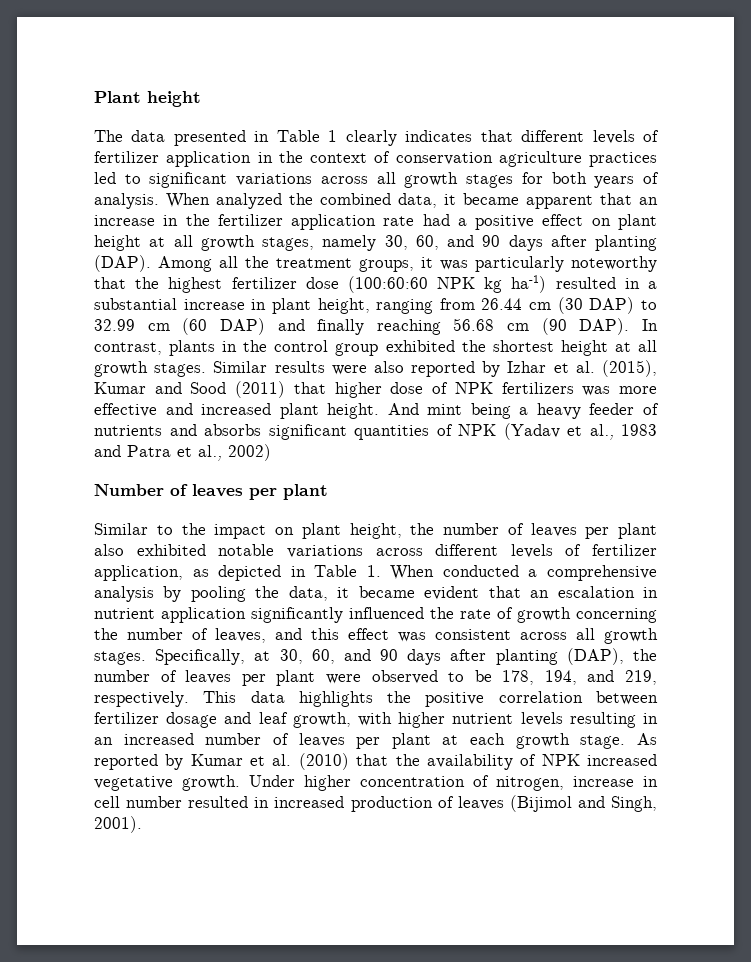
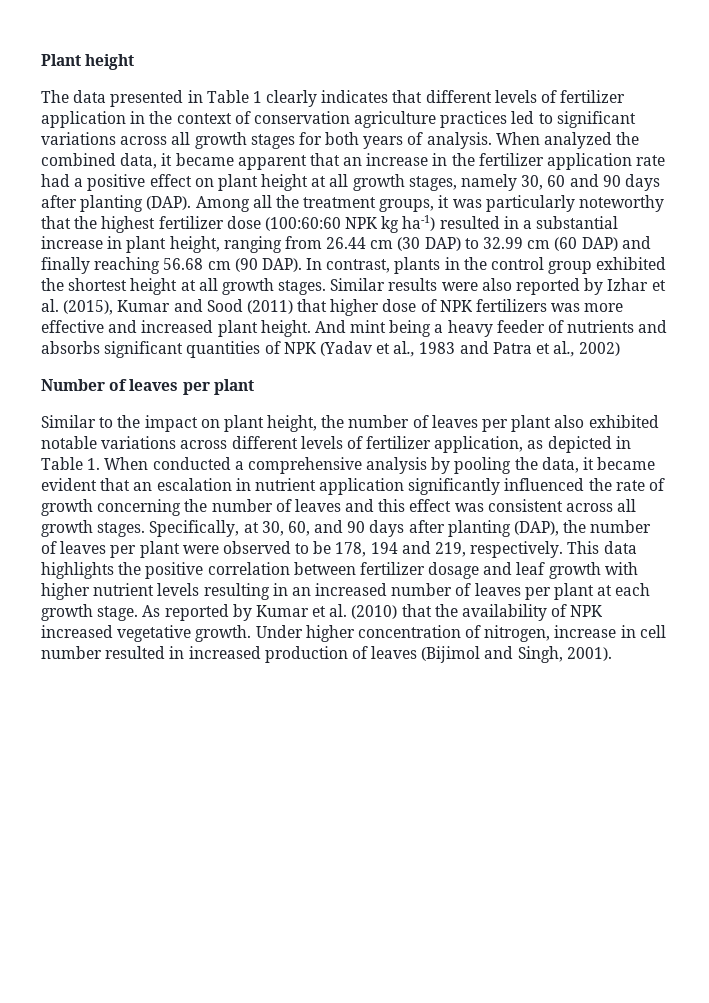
- When analyzed the combined data, it became apparent that an increase in the fertilizer application rate had a positive effect on plant height at all growth stages, namely 30, 60, and 90 days after planting (DAP).
+ When analyzed the combined data, it became apparent that an increase in the fertilizer application rate had a positive effect on plant height at all growth stages, namely 30, 60 and 90 days after planting (DAP).
- Similar to the impact on plant height, the number of leaves per plant also exhibited notable variations across different levels of fertilizer application, as depicted in Table 1. When conducted a comprehensive analysis by pooling the data, it became evident that an escalation in nutrient application significantly influenced the rate of growth concerning the number of leaves, and this effect was consistent across all growth stages.
+ Similar to the impact on plant height, the number of leaves per plant also exhibited notable variations across different levels of fertilizer application, as depicted in Table 1. When conducted a comprehensive analysis by pooling the data, it became evident that an escalation in nutrient application significantly influenced the rate of growth concerning the number of leaves and this effect was consistent across all growth stages.
- Specifically, at 30, 60, and 90 days after planting (DAP), the number of leaves per plant were observed to be 178, 194, and 219, respectively.
+ Specifically, at 30, 60, and 90 days after planting (DAP), the number of leaves per plant were observed to be 178, 194 and 219, respectively.
- This data highlights the positive correlation between fertilizer dosage and leaf growth, with higher nutrient levels resulting in an increased number of leaves per plant at each growth stage.
+ This data highlights the positive correlation between fertilizer dosage and leaf growth with higher nutrient levels resulting in an increased number of leaves per plant at each growth stage.

